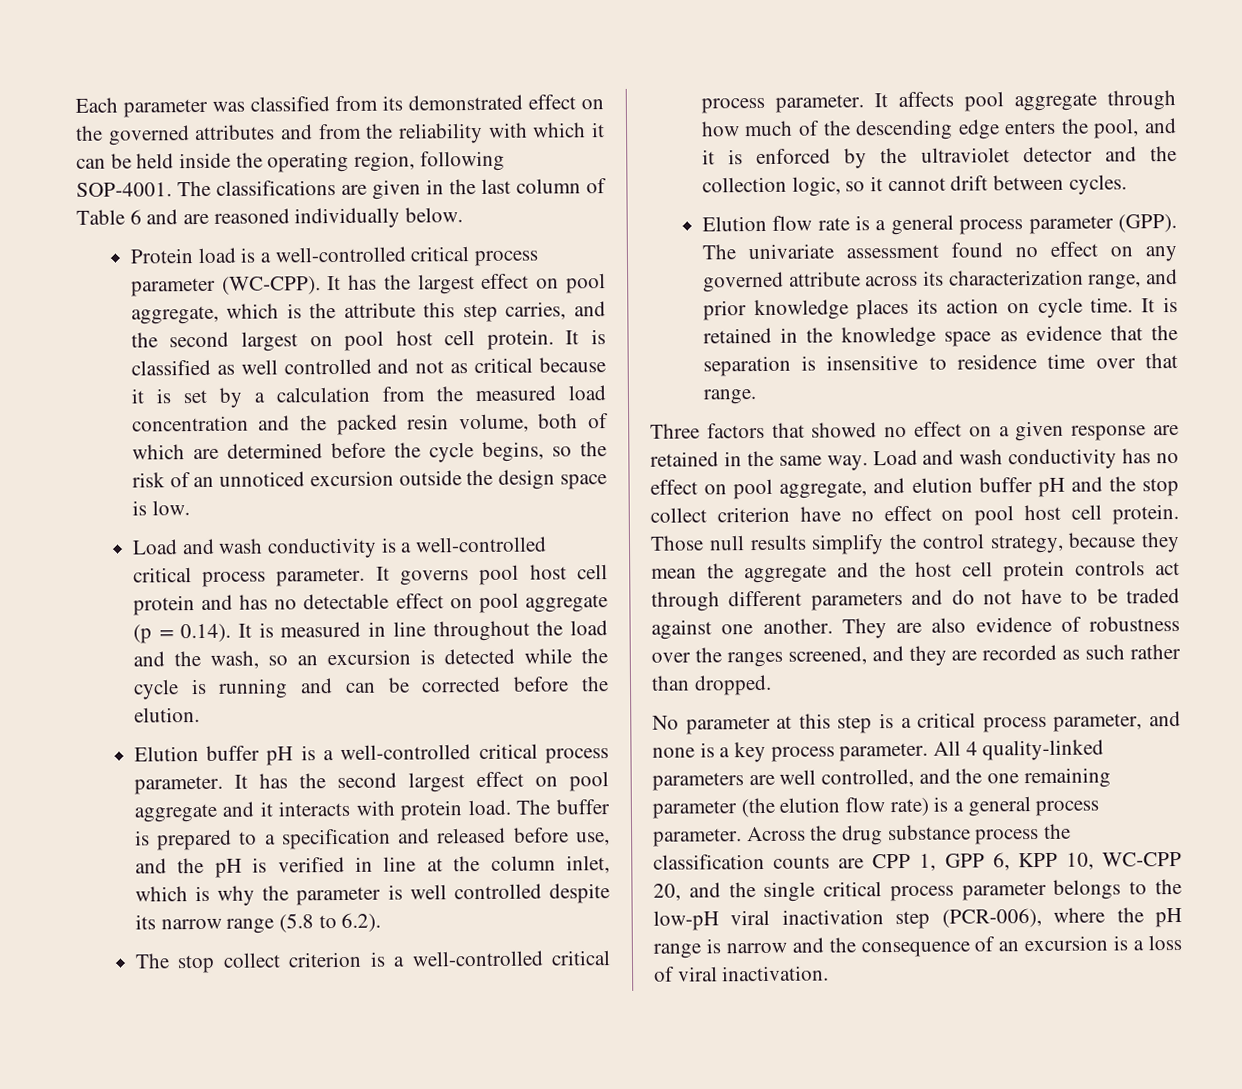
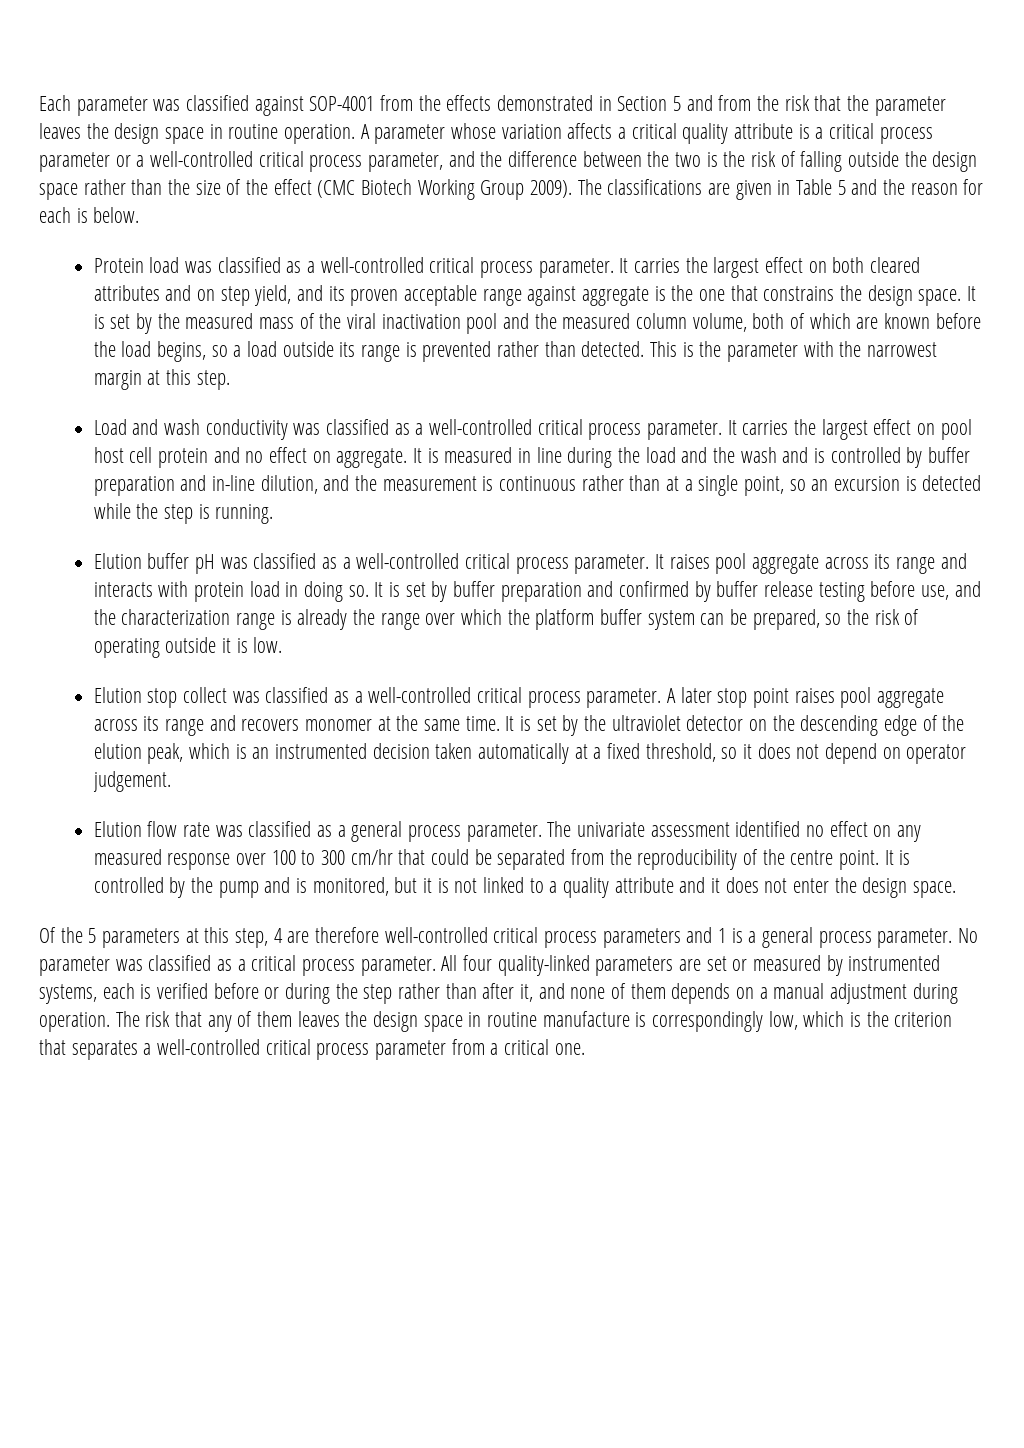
- Each parameter was classified from its demonstrated effect on the governed attributes and from the reliability with which it can be held inside the operating region, following SOP-4001.
+ Each parameter was classified against SOP-4001 from the effects demonstrated in Section 5 and from the risk that the parameter leaves the design space in routine operation. A parameter whose variation affects a critical quality attribute is a critical process parameter or a well-controlled critical process parameter, and the difference between the two is the risk of falling outside the design space rather than the size of the effect (CMC Biotech Working Group 2009).
- The classifications are given in the last column of Table 6 and are reasoned individually below.
- Protein load is a well-controlled critical process parameter (WC-CPP). It has the largest effect on pool aggregate, which is the attribute this step carries, and the second largest on pool host cell protein. It is classified as well controlled and not as critical because it is set by a calculation from the measured load concentration and the packed resin volume, both of which are determined before the cycle begins, so the risk of an unnoticed excursion outside the design space is low.
- Load and wash conductivity is a well-controlled critical process parameter. It governs pool host cell protein and has no detectable effect on pool aggregate (p = 0.14). It is measured in line throughout the load and the wash, so an excursion is detected while the cycle is running and can be corrected before the elution.
+ The classifications are given in Table 5 and the reason for each is below.
+ Protein load was classified as a well-controlled critical process parameter. It carries the largest effect on both cleared attributes and on step yield, and its proven acceptable range against aggregate is the one that constrains the design space. It is set by the measured mass of the viral inactivation pool and the measured column volume, both of which are known before the load begins, so a load outside its range is prevented rather than detected. This is the parameter with the narrowest margin at this step.
+ Load and wash conductivity was classified as a well-controlled critical process parameter. It carries the largest effect on pool host cell protein and no effect on aggregate. It is measured in line during the load and the wash and is controlled by buffer preparation and in-line dilution, and the measurement is continuous rather than at a single point, so an excursion is detected while the step is running.
- Elution buffer pH is a well-controlled critical process parameter. It has the second largest effect on pool aggregate and it interacts with protein load. The buffer is prepared to a specification and released before use, and the pH is verified in line at the column inlet, which is why the parameter is well controlled despite its narrow range (5.8 to 6.2).
- The stop collect criterion is a well-controlled critical process parameter. It affects pool aggregate through how much of the descending edge enters the pool, and it is enforced by the ultraviolet detector and the collection logic, so it cannot drift between cycles.
+ Elution buffer pH was classified as a well-controlled critical process parameter. It raises pool aggregate across its range and interacts with protein load in doing so. It is set by buffer preparation and confirmed by buffer release testing before use, and the characterization range is already the range over which the platform buffer system can be prepared, so the risk of operating outside it is low.
+ Elution stop collect was classified as a well-controlled critical process parameter. A later stop point raises pool aggregate across its range and recovers monomer at the same time. It is set by the ultraviolet detector on the descending edge of the elution peak, which is an instrumented decision taken automatically at a fixed threshold, so it does not depend on operator judgement.
- Elution flow rate is a general process parameter (GPP).
+ Elution flow rate was classified as a general process parameter.
- The univariate assessment found no effect on any governed attribute across its characterization range, and prior knowledge places its action on cycle time. It is retained in the knowledge space as evidence that the separation is insensitive to residence time over that range.
- Three factors that showed no effect on a given response are retained in the same way. Load and wash conductivity has no effect on pool aggregate, and elution buffer pH and the stop collect criterion have no effect on pool host cell protein. Those null results simplify the control strategy, because they mean the aggregate and the host cell protein controls act through different parameters and do not have to be traded against one another. They are also evidence of robustness over the ranges screened, and they are recorded as such rather than dropped.
- No parameter at this step is a critical process parameter, and none is a key process parameter. All 4 quality-linked parameters are well controlled, and the one remaining parameter (the elution flow rate) is a general process parameter.
+ The univariate assessment identified no effect on any measured response over 100 to 300 cm/hr that could be separated from the reproducibility of the centre point. It is controlled by the pump and is monitored, but it is not linked to a quality attribute and it does not enter the design space.
+ Of the 5 parameters at this step, 4 are therefore well-controlled critical process parameters and 1 is a general process parameter.
- Across the drug substance process the classification counts are CPP 1, GPP 6, KPP 10, WC-CPP 20, and the single critical process parameter belongs to the low-pH viral inactivation step (PCR-006), where the pH range is narrow and the consequence of an excursion is a loss of viral inactivation.
+ No parameter was classified as a critical process parameter. All four quality-linked parameters are set or measured by instrumented systems, each is verified before or during the step rather than after it, and none of them depends on a manual adjustment during operation. The risk that any of them leaves the design space in routine manufacture is correspondingly low, which is the criterion that separates a well-controlled critical process parameter from a critical one.

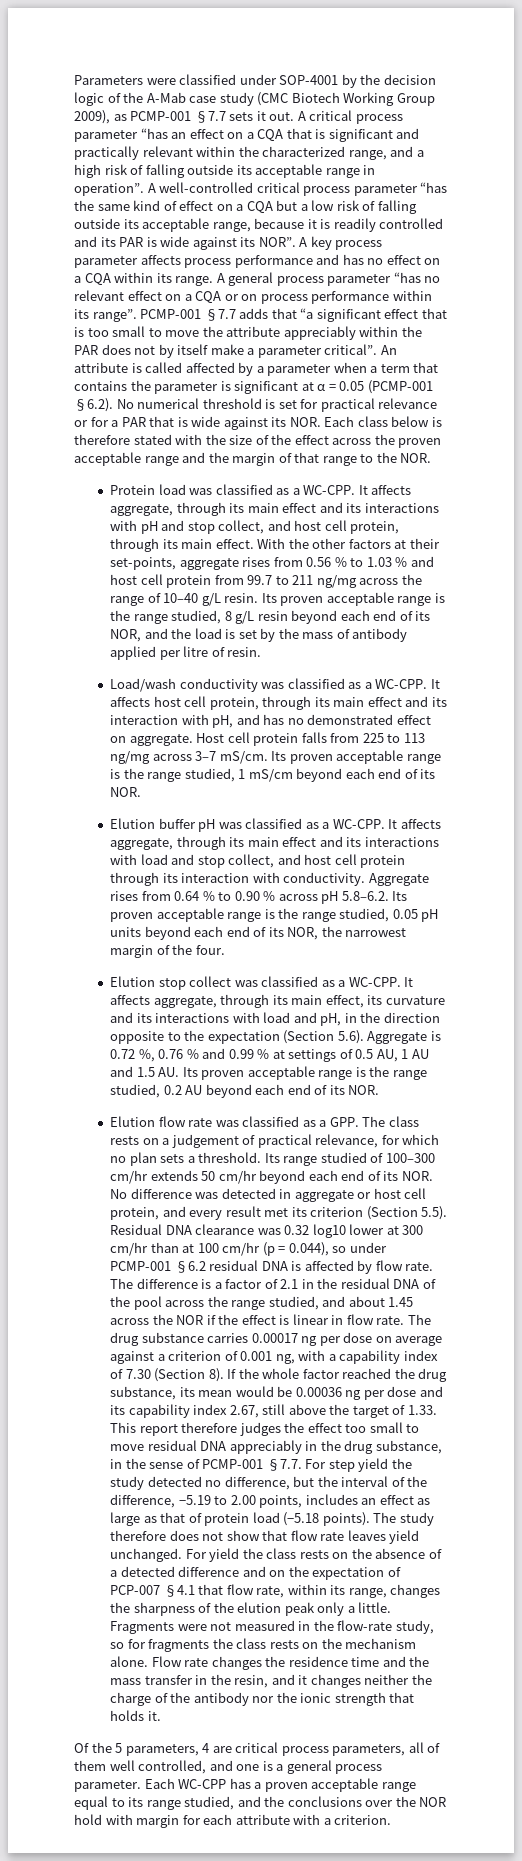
- Each parameter was classified against SOP-4001 from the effects demonstrated in Section 5 and from the risk that the parameter leaves the design space in routine operation. A parameter whose variation affects a critical quality attribute is a critical process parameter or a well-controlled critical process parameter, and the difference between the two is the risk of falling outside the design space rather than the size of the effect (CMC Biotech Working Group 2009). The classifications are given in Table 5 and the reason for each is below.
+ Parameters were classified under SOP-4001 by the decision logic of the A-Mab case study (CMC Biotech Working Group 2009), as PCMP-001 §7.7 sets it out. A critical process parameter “has an effect on a CQA that is significant and practically relevant within the characterized range, and a high risk of falling outside its acceptable range in operation”. A well-controlled critical process parameter “has the same kind of effect on a CQA but a low risk of falling outside its acceptable range, because it is readily controlled and its PAR is wide against its NOR”. A key process parameter affects process performance and has no effect on a CQA within its range. A general process parameter “has no relevant effect on a CQA or on process performance within its range”. PCMP-001 §7.7 adds that “a significant effect that is too small to move the attribute appreciably within the PAR does not by itself make a parameter critical”. An attribute is called affected by a parameter when a term that contains the parameter is significant at α = 0.05 (PCMP-001 §6.2). No numerical threshold is set for practical relevance or for a PAR that is wide against its NOR. Each class below is therefore stated with the size of the effect across the proven acceptable range and the margin of that range to the NOR.
- Protein load was classified as a well-controlled critical process parameter. It carries the largest effect on both cleared attributes and on step yield, and its proven acceptable range against aggregate is the one that constrains the design space. It is set by the measured mass of the viral inactivation pool and the measured column volume, both of which are known before the load begins, so a load outside its range is prevented rather than detected. This is the parameter with the narrowest margin at this step.
- Load and wash conductivity was classified as a well-controlled critical process parameter. It carries the largest effect on pool host cell protein and no effect on aggregate. It is measured in line during the load and the wash and is controlled by buffer preparation and in-line dilution, and the measurement is continuous rather than at a single point, so an excursion is detected while the step is running.
+ Protein load was classified as a WC-CPP. It affects aggregate, through its main effect and its interactions with pH and stop collect, and host cell protein, through its main effect. With the other factors at their set-points, aggregate rises from 0.56 % to 1.03 % and host cell protein from 99.7 to 211 ng/mg across the range of 10–40 g/L resin. Its proven acceptable range is the range studied, 8 g/L resin beyond each end of its NOR, and the load is set by the mass of antibody applied per litre of resin.
+ Load/wash conductivity was classified as a WC-CPP. It affects host cell protein, through its main effect and its interaction with pH, and has no demonstrated effect on aggregate. Host cell protein falls from 225 to 113 ng/mg across 3–7 mS/cm. Its proven acceptable range is the range studied, 1 mS/cm beyond each end of its NOR.
- Elution buffer pH was classified as a well-controlled critical process parameter. It raises pool aggregate across its range and interacts with protein load in doing so. It is set by buffer preparation and confirmed by buffer release testing before use, and the characterization range is already the range over which the platform buffer system can be prepared, so the risk of operating outside it is low.
+ Elution buffer pH was classified as a WC-CPP. It affects aggregate, through its main effect and its interactions with load and stop collect, and host cell protein through its interaction with conductivity. Aggregate rises from 0.64 % to 0.90 % across pH 5.8–6.2. Its proven acceptable range is the range studied, 0.05 pH units beyond each end of its NOR, the narrowest margin of the four.
- Elution stop collect was classified as a well-controlled critical process parameter. A later stop point raises pool aggregate across its range and recovers monomer at the same time. It is set by the ultraviolet detector on the descending edge of the elution peak, which is an instrumented decision taken automatically at a fixed threshold, so it does not depend on operator judgement.
+ Elution stop collect was classified as a WC-CPP. It affects aggregate, through its main effect, its curvature and its interactions with load and pH, in the direction opposite to the expectation (Section 5.6). Aggregate is 0.72 %, 0.76 % and 0.99 % at settings of 0.5 AU, 1 AU and 1.5 AU. Its proven acceptable range is the range studied, 0.2 AU beyond each end of its NOR.
- Elution flow rate was classified as a general process parameter. The univariate assessment identified no effect on any measured response over 100 to 300 cm/hr that could be separated from the reproducibility of the centre point. It is controlled by the pump and is monitored, but it is not linked to a quality attribute and it does not enter the design space.
- Of the 5 parameters at this step, 4 are therefore well-controlled critical process parameters and 1 is a general process parameter.
+ Elution flow rate was classified as a GPP. The class rests on a judgement of practical relevance, for which no plan sets a threshold. Its range studied of 100–300 cm/hr extends 50 cm/hr beyond each end of its NOR. No difference was detected in aggregate or host cell protein, and every result met its criterion (Section 5.5). Residual DNA clearance was 0.32 log10 lower at 300 cm/hr than at 100 cm/hr (p = 0.044), so under PCMP-001 §6.2 residual DNA is affected by flow rate. The difference is a factor of 2.1 in the residual DNA of the pool across the range studied, and about 1.45 across the NOR if the effect is linear in flow rate. The drug substance carries 0.00017 ng per dose on average against a criterion of 0.001 ng, with a capability index of 7.30 (Section 8). If the whole factor reached the drug substance, its mean would be 0.00036 ng per dose and its capability index 2.67, still above the target of 1.33. This report therefore judges the effect too small to move residual DNA appreciably in the drug substance, in the sense of PCMP-001 §7.7. For step yield the study detected no difference, but the interval of the difference, −5.19 to 2.00 points, includes an effect as large as that of protein load (−5.18 points). The study therefore does not show that flow rate leaves yield unchanged. For yield the class rests on the absence of a detected difference and on the expectation of PCP-007 §4.1 that flow rate, within its range, changes the sharpness of the elution peak only a little. Fragments were not measured in the flow-rate study, so for fragments the class rests on the mechanism alone. Flow rate changes the residence time and the mass transfer in the resin, and it changes neither the charge of the antibody nor the ionic strength that holds it.
+ Of the 5 parameters, 4 are critical process parameters, all of them well controlled, and one is a general process parameter.
- No parameter was classified as a critical process parameter. All four quality-linked parameters are set or measured by instrumented systems, each is verified before or during the step rather than after it, and none of them depends on a manual adjustment during operation. The risk that any of them leaves the design space in routine manufacture is correspondingly low, which is the criterion that separates a well-controlled critical process parameter from a critical one.
+ Each WC-CPP has a proven acceptable range equal to its range studied, and the conclusions over the NOR hold with margin for each attribute with a criterion.

